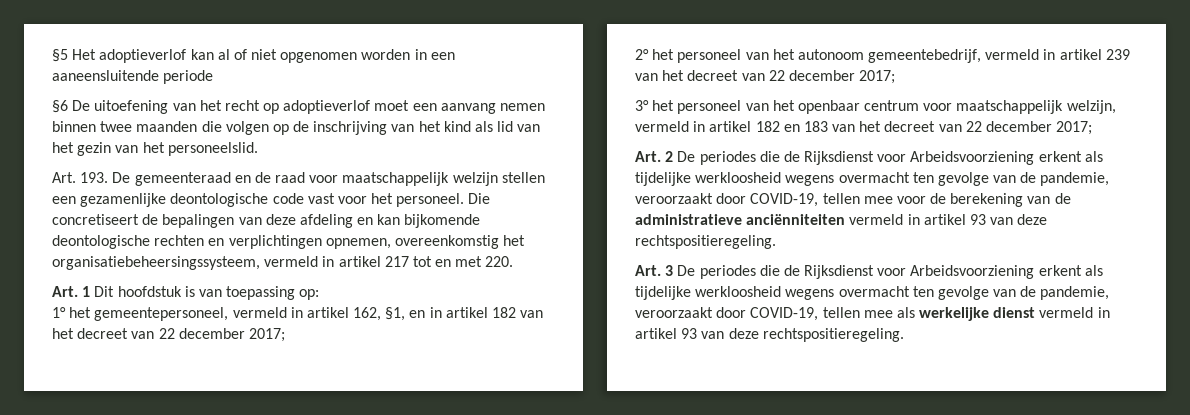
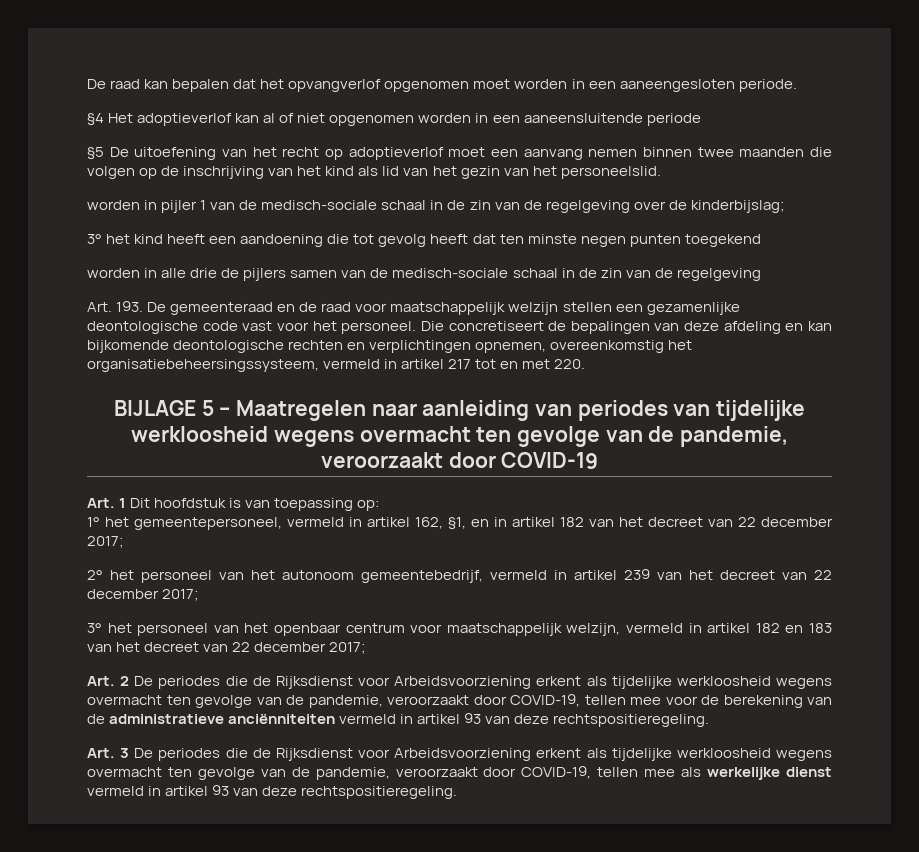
- §5 Het adoptieverlof kan al of niet opgenomen worden in een aaneensluitende periode
+ De raad kan bepalen dat het opvangverlof opgenomen moet worden in een aaneengesloten periode.
+ §4 Het adoptieverlof kan al of niet opgenomen worden in een aaneensluitende periode
- §6 De uitoefening van het recht op adoptieverlof moet een aanvang nemen binnen twee maanden die volgen op de inschrijving van het kind als lid van het gezin van het personeelslid.
+ §5 De uitoefening van het recht op adoptieverlof moet een aanvang nemen binnen twee maanden die volgen op de inschrijving van het kind als lid van het gezin van het personeelslid.
+ worden in pijler 1 van de medisch-sociale schaal in de zin van de regelgeving over de kinderbijslag;
+ 3° het kind heeft een aandoening die tot gevolg heeft dat ten minste negen punten toegekend
+ worden in alle drie de pijlers samen van de medisch-sociale schaal in de zin van de regelgeving
+ BIJLAGE 5 – Maatregelen naar aanleiding van periodes van tijdelijke werkloosheid wegens overmacht ten gevolge van de pandemie, veroorzaakt door COVID-19

